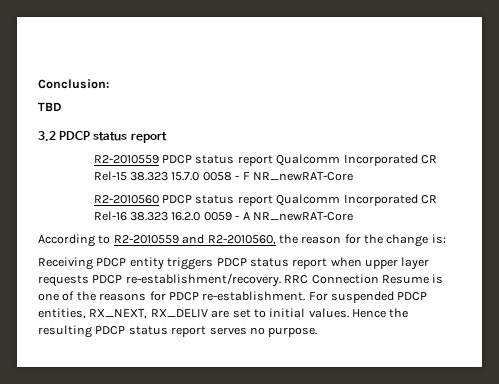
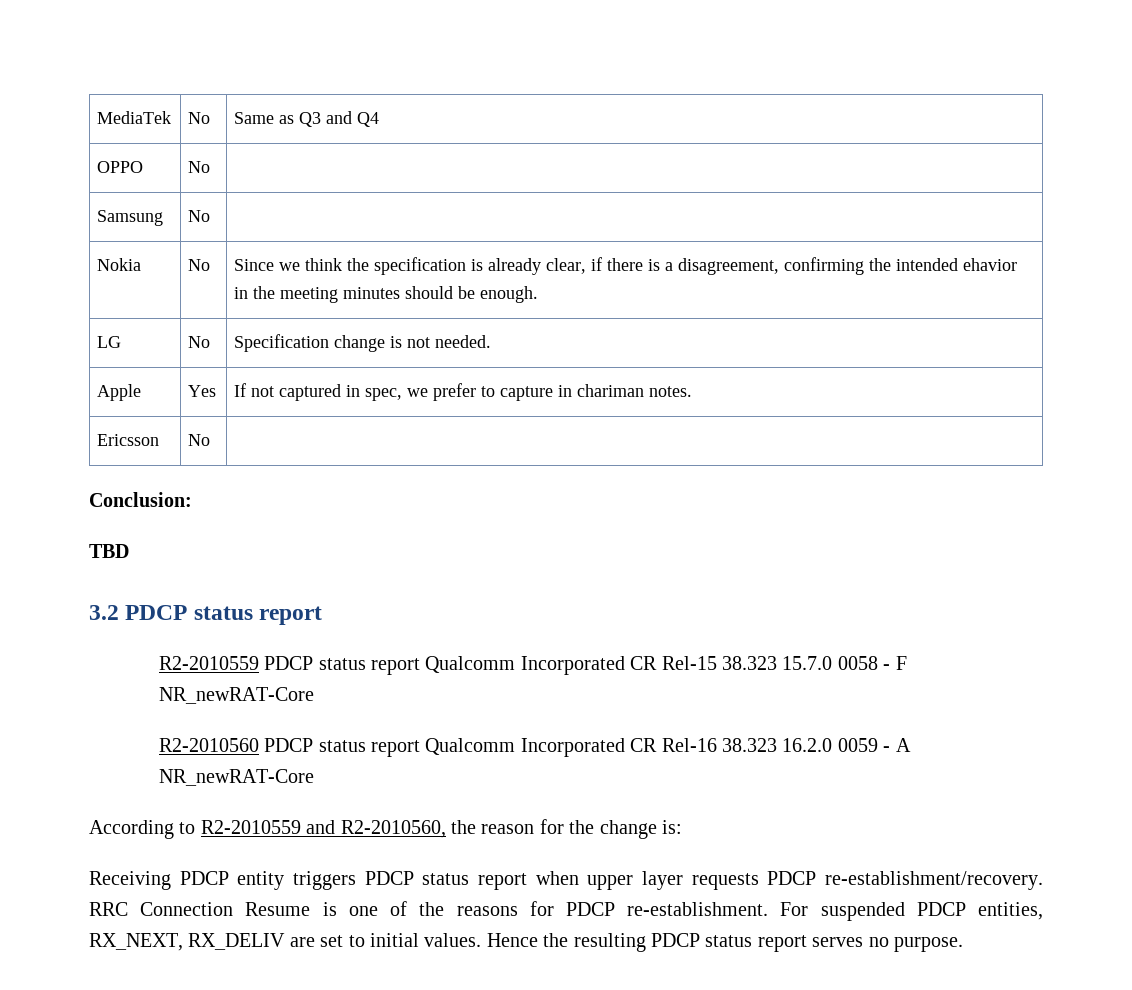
+ MediaTek | No | Same as Q3 and Q4
+ OPPO | No |
+ Samsung | No |
+ Nokia | No | Since we think the specification is already clear, if there is a disagreement, confirming the intended ehavior in the meeting minutes should be enough.
+ LG | No | Specification change is not needed.
+ Apple | Yes | If not captured in spec, we prefer to capture in chariman notes.
+ Ericsson | No |

